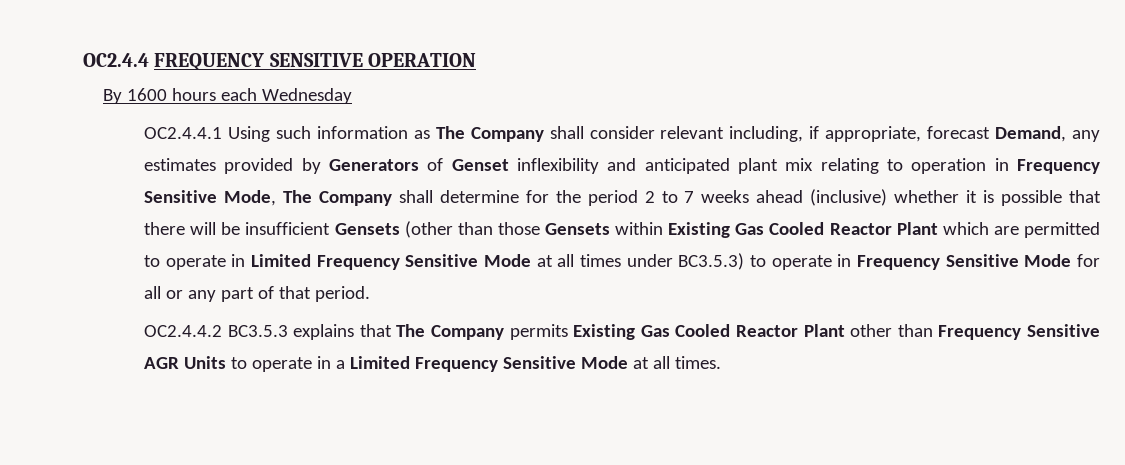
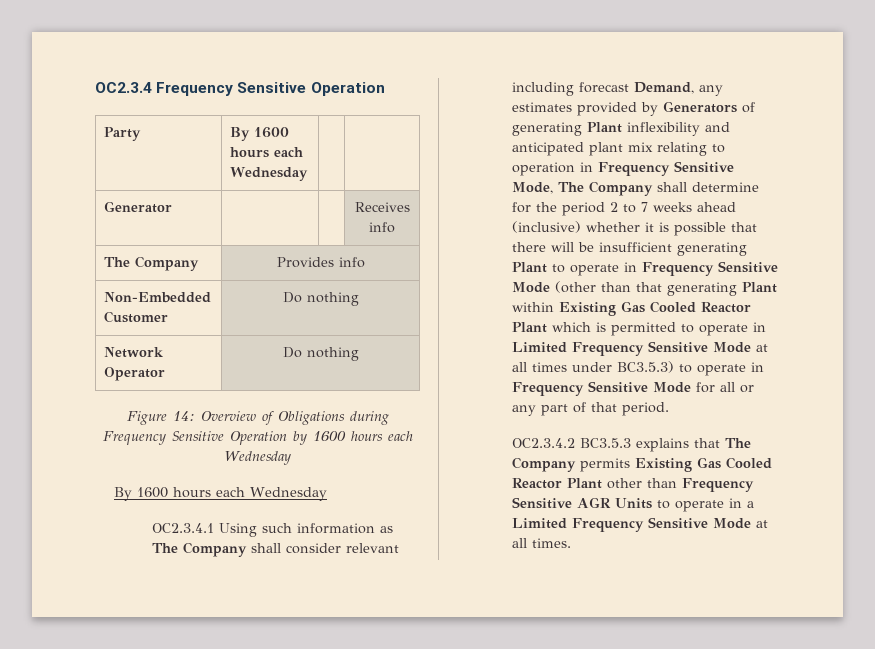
- OC2.4.4 FREQUENCY SENSITIVE OPERATION
+ OC2.3.4 Frequency Sensitive Operation
+ Party | By 1600 hours each Wednesday | |
+ Generator | | | Receives info
+ The Company | Provides info
+ Non-Embedded Customer | Do nothing
+ Network Operator | Do nothing
+ Figure 14: Overview of Obligations during Frequency Sensitive Operation by 1600 hours each Wednesday
- OC2.4.4.1 Using such information as The Company shall consider relevant including, if appropriate, forecast Demand, any estimates provided by Generators of Genset inflexibility and anticipated plant mix relating to operation in Frequency Sensitive Mode, The Company shall determine for the period 2 to 7 weeks ahead (inclusive) whether it is possible that there will be insufficient Gensets (other than those Gensets within Existing Gas Cooled Reactor Plant which are permitted to operate in Limited Frequency Sensitive Mode at all times under BC3.5.3) to operate in Frequency Sensitive Mode for all or any part of that period.
+ OC2.3.4.1 Using such information as The Company shall consider relevant including forecast Demand, any estimates provided by Generators of generating Plant inflexibility and anticipated plant mix relating to operation in Frequency Sensitive Mode, The Company shall determine for the period 2 to 7 weeks ahead (inclusive) whether it is possible that there will be insufficient generating Plant to operate in Frequency Sensitive Mode (other than that generating Plant within Existing Gas Cooled Reactor Plant which is permitted to operate in Limited Frequency Sensitive Mode at all times under BC3.5.3) to operate in Frequency Sensitive Mode for all or any part of that period.
- OC2.4.4.2 BC3.5.3 explains that The Company permits Existing Gas Cooled Reactor Plant other than Frequency Sensitive AGR Units to operate in a Limited Frequency Sensitive Mode at all times.
+ OC2.3.4.2 BC3.5.3 explains that The Company permits Existing Gas Cooled Reactor Plant other than Frequency Sensitive AGR Units to operate in a Limited Frequency Sensitive Mode at all times.

